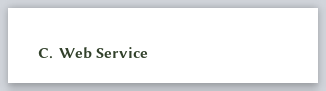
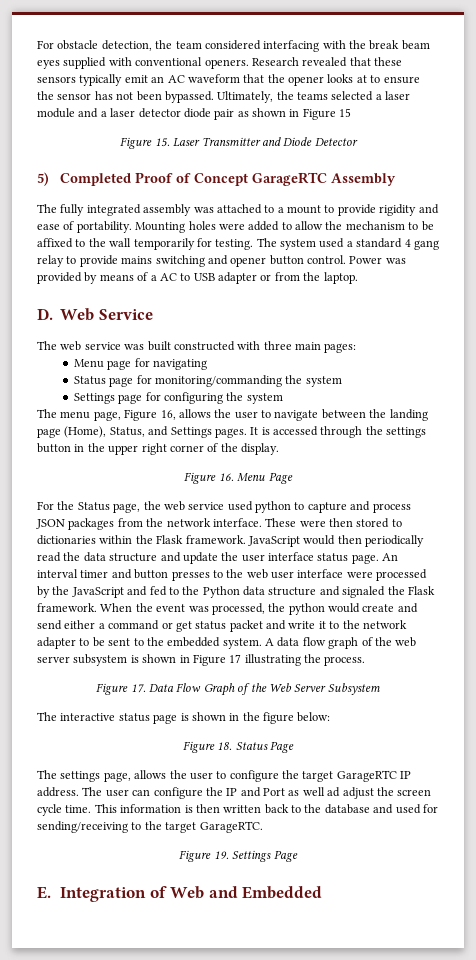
- C. Web Service
+ For obstacle detection, the team considered interfacing with the break beam eyes supplied with conventional openers. Research revealed that these sensors typically emit an AC waveform that the opener looks at to ensure the sensor has not been bypassed. Ultimately, the teams selected a laser module and a laser detector diode pair as shown in Figure 15
+ Figure 15. Laser Transmitter and Diode Detector
+ 5) Completed Proof of Concept GarageRTC Assembly
+ The fully integrated assembly was attached to a mount to provide rigidity and ease of portability. Mounting holes were added to allow the mechanism to be affixed to the wall temporarily for testing. The system used a standard 4 gang relay to provide mains switching and opener button control. Power was provided by means of a AC to USB adapter or from the laptop.
+ D. Web Service
+ The web service was built constructed with three main pages:
+ Menu page for navigating
+ Status page for monitoring/commanding the system
+ Settings page for configuring the system
+ The menu page, Figure 16, allows the user to navigate between the landing page (Home), Status, and Settings pages. It is accessed through the settings button in the upper right corner of the display.
+ Figure 16. Menu Page
+ For the Status page, the web service used python to capture and process JSON packages from the network interface. These were then stored to dictionaries within the Flask framework. JavaScript would then periodically read the data structure and update the user interface status page. An interval timer and button presses to the web user interface were processed by the JavaScript and fed to the Python data structure and signaled the Flask framework. When the event was processed, the python would create and send either a command or get status packet and write it to the network adapter to be sent to the embedded system. A data flow graph of the web server subsystem is shown in Figure 17 illustrating the process.
+ Figure 17. Data Flow Graph of the Web Server Subsystem
+ The interactive status page is shown in the figure below:
+ Figure 18. Status Page
+ The settings page, allows the user to configure the target GarageRTC IP address. The user can configure the IP and Port as well ad adjust the screen cycle time. This information is then written back to the database and used for sending/receiving to the target GarageRTC.
+ Figure 19. Settings Page
+ E. Integration of Web and Embedded

